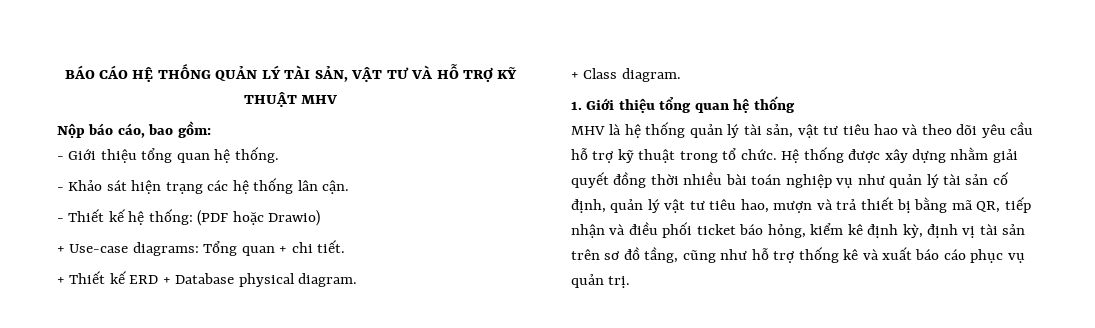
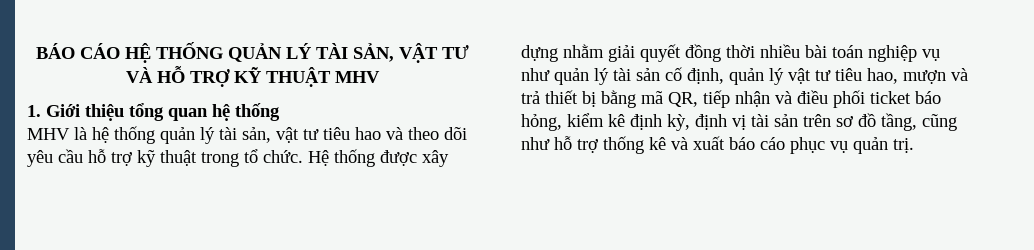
- Nộp báo cáo, bao gồm:
- - Giới thiệu tổng quan hệ thống.
- - Khảo sát hiện trạng các hệ thống lân cận.
- - Thiết kế hệ thống: (PDF hoặc Drawio)
- + Use-case diagrams: Tổng quan + chi tiết.
- + Thiết kế ERD + Database physical diagram.
- + Class diagram.

